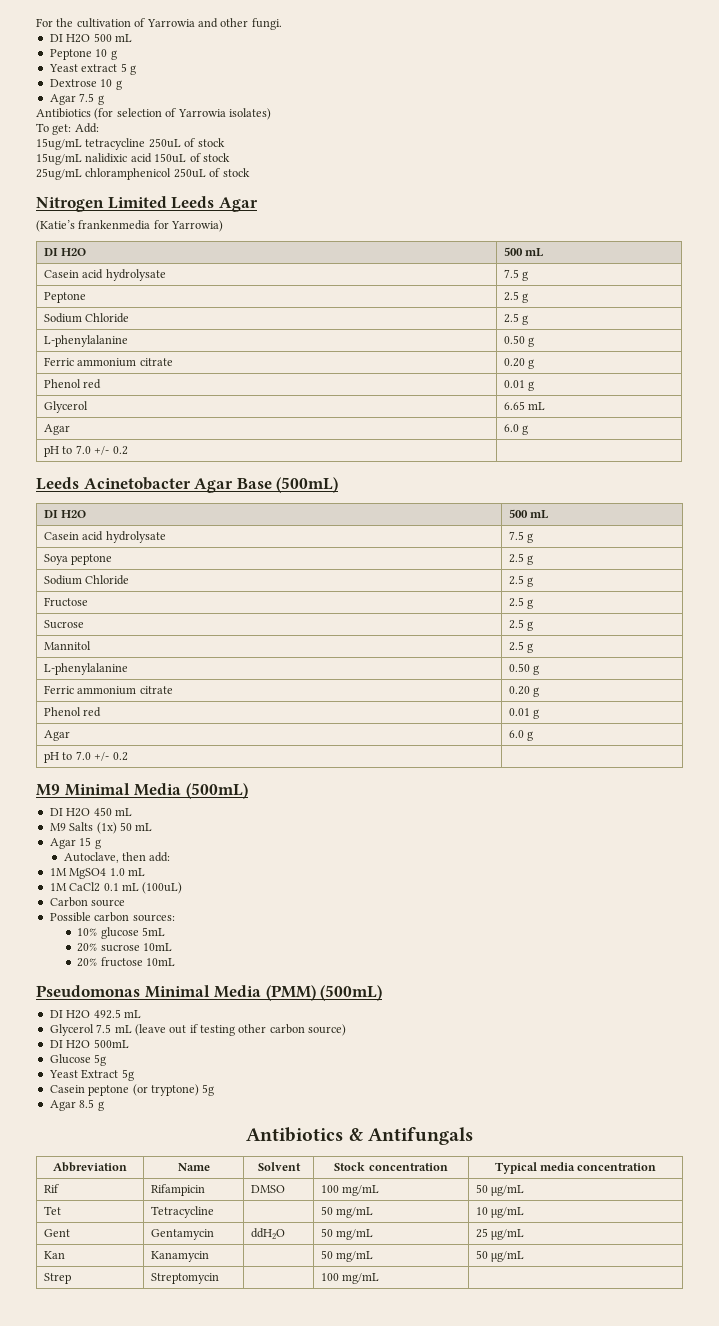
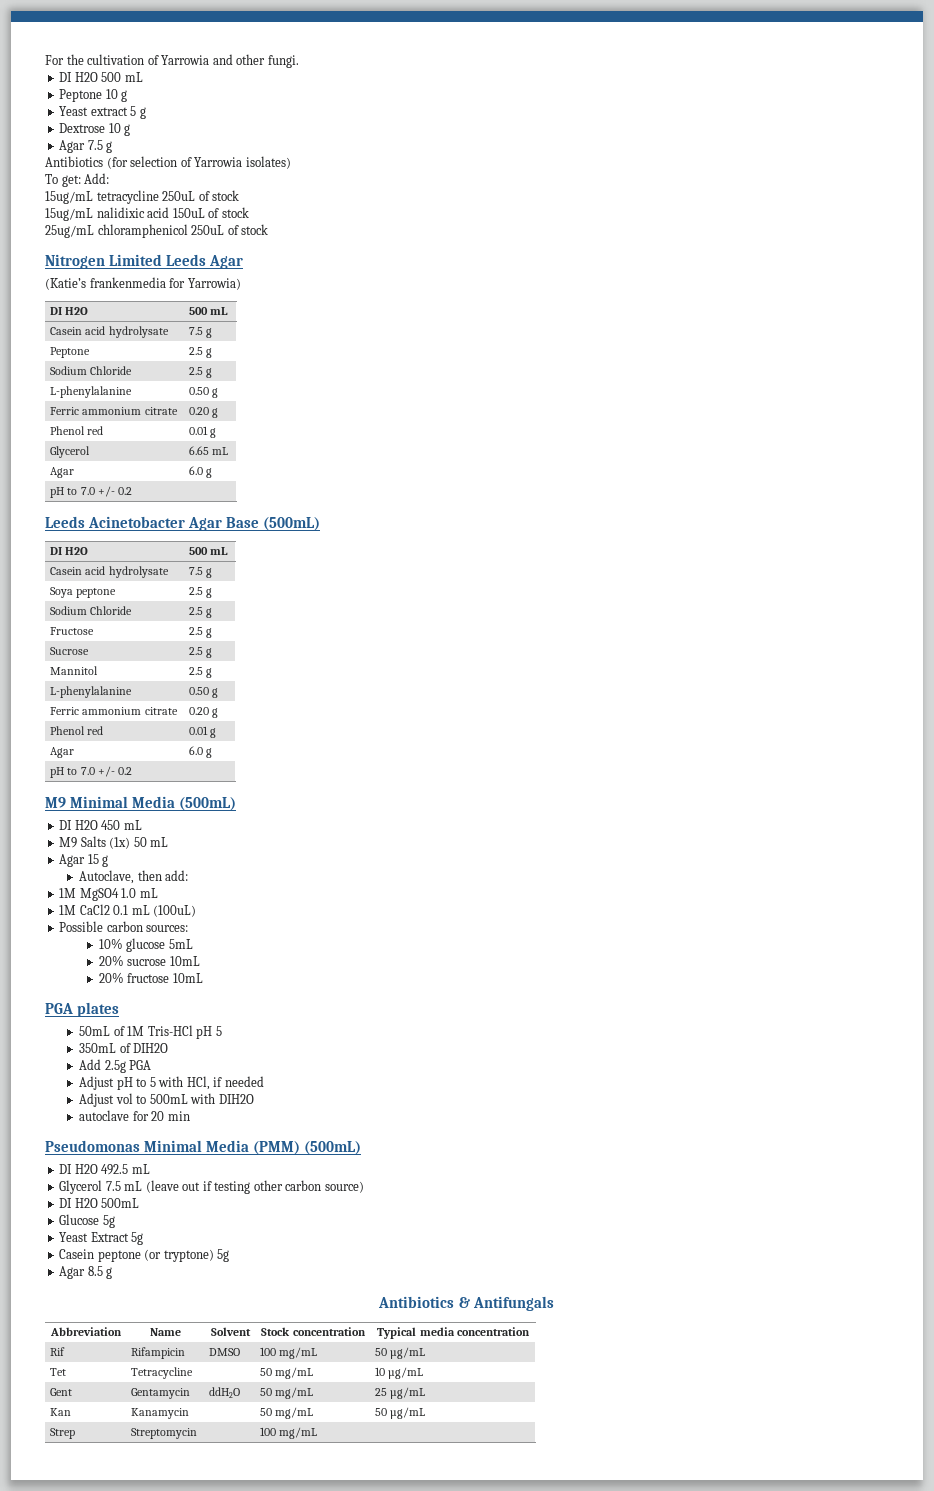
- Carbon source
+ PGA plates
+ 50mL of 1M Tris-HCl pH 5
+ 350mL of DIH2O
+ Add 2.5g PGA
+ Adjust pH to 5 with HCl, if needed
+ Adjust vol to 500mL with DIH2O
+ autoclave for 20 min

